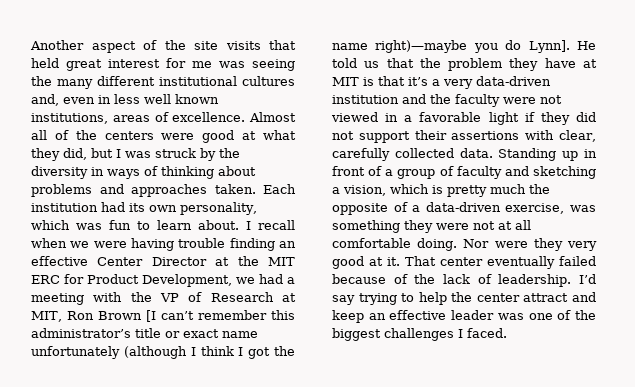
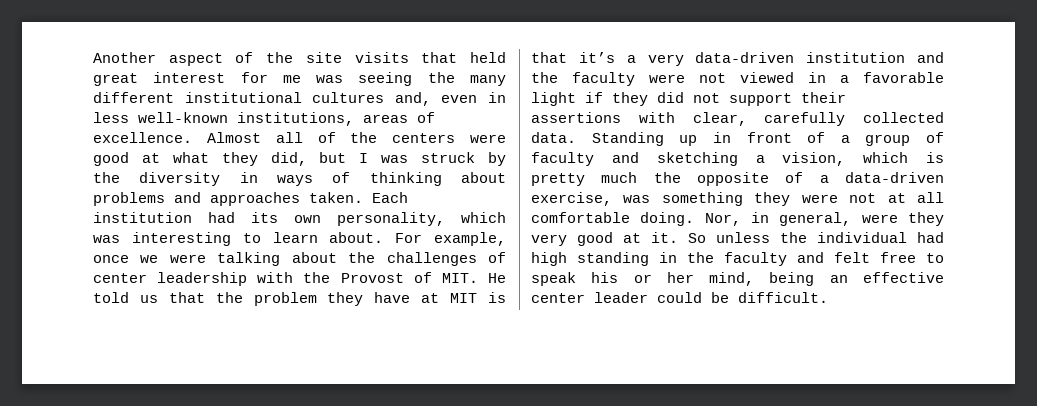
- Another aspect of the site visits that held great interest for me was seeing the many different institutional cultures and, even in less well known institutions, areas of excellence.
+ Another aspect of the site visits that held great interest for me was seeing the many different institutional cultures and, even in less well-known institutions, areas of excellence.
- Each institution had its own personality, which was fun to learn about.
+ Each institution had its own personality, which was interesting to learn about.
- I recall when we were having trouble finding an effective Center Director at the MIT ERC for Product Development, we had a meeting with the VP of Research at MIT, Ron Brown [I can’t remember this administrator’s title or exact name unfortunately (although I think I got the name right)—maybe you do Lynn]. He told us that the problem they have at MIT is that it’s a very data-driven institution and the faculty were not viewed in a favorable light if they did not support their assertions with clear, carefully collected data.
+ For example, once we were talking about the challenges of center leadership with the Provost of MIT. He told us that the problem they have at MIT is that it’s a very data-driven institution and the faculty were not viewed in a favorable light if they did not support their assertions with clear, carefully collected data.
- Nor were they very good at it.
+ Nor, in general, were they very good at it.
- That center eventually failed because of the lack of leadership. I’d say trying to help the center attract and keep an effective leader was one of the biggest challenges I faced.
+ So unless the individual had high standing in the faculty and felt free to speak his or her mind, being an effective center leader could be difficult.

